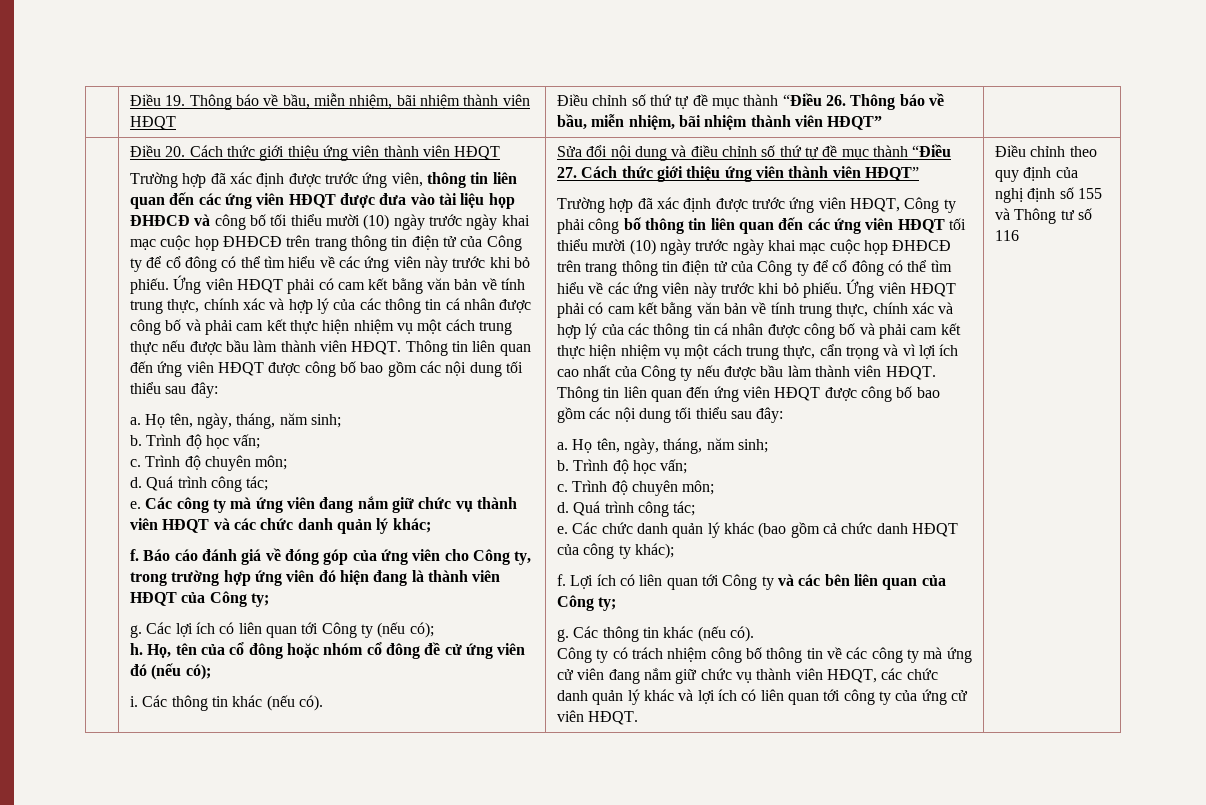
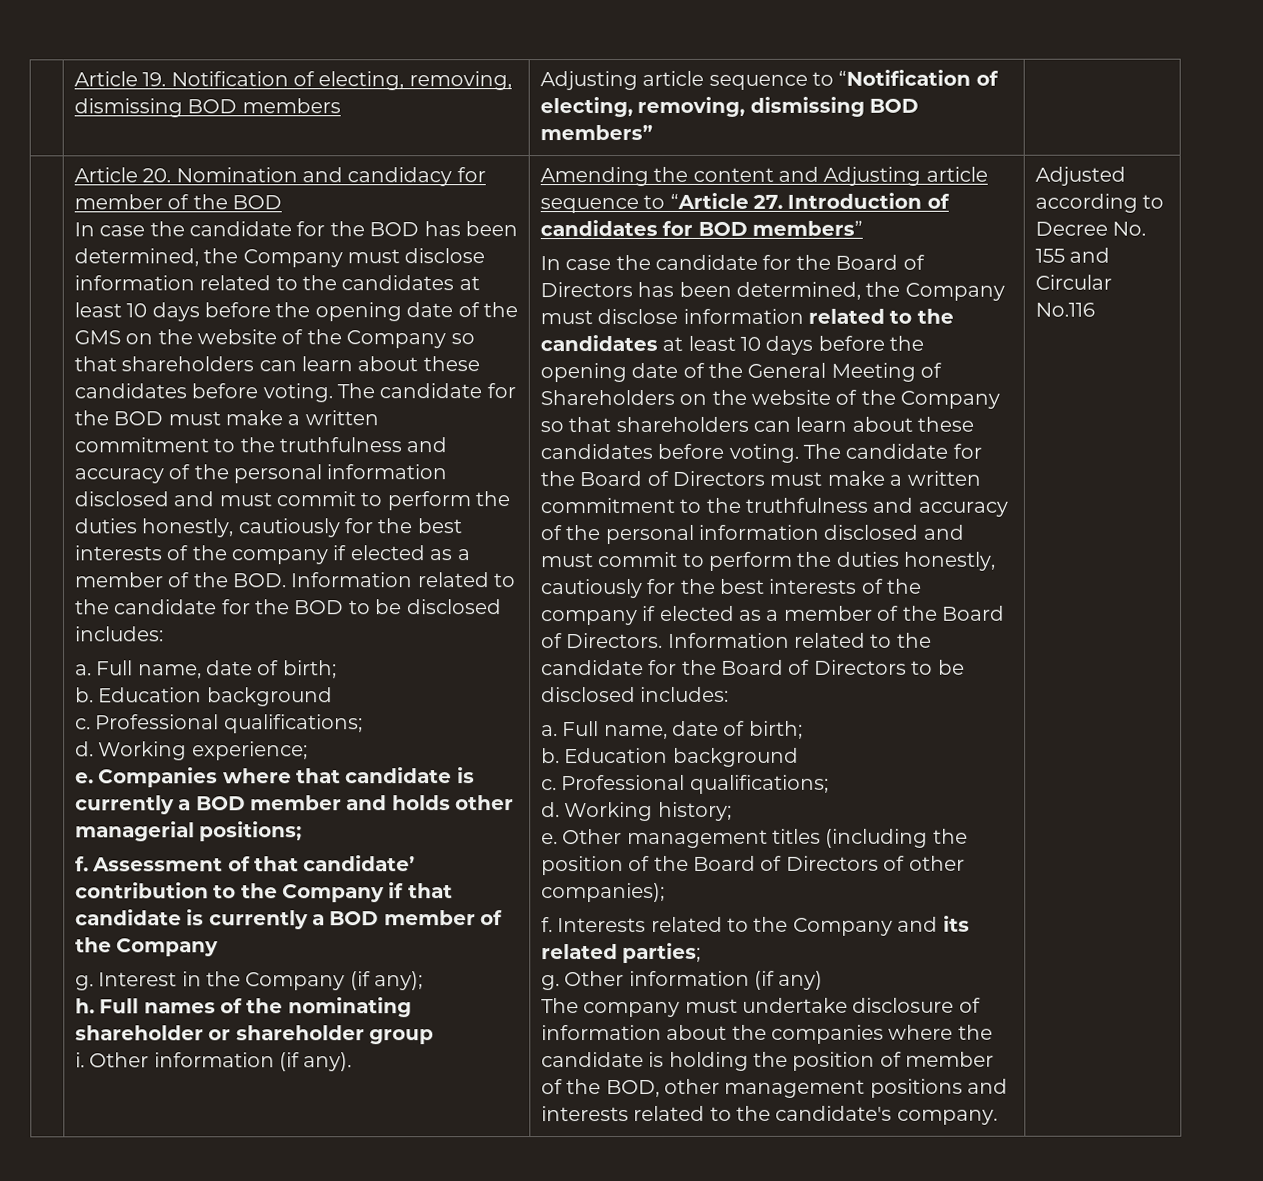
- | Điều 19. Thông báo về bầu, miễn nhiệm, bãi nhiệm thành viên HĐQT | Điều chỉnh số thứ tự đề mục thành “Điều 26. Thông báo về bầu, miễn nhiệm, bãi nhiệm thành viên HĐQT” |
- | Điều 20. Cách thức giới thiệu ứng viên thành viên HĐQT
- Trường hợp đã xác định được trước ứng viên, thông tin liên quan đến các ứng viên HĐQT được đưa vào tài liệu họp ĐHĐCĐ và công bố tối thiểu mười (10) ngày trước ngày khai mạc cuộc họp ĐHĐCĐ trên trang thông tin điện tử của Công ty để cổ đông có thể tìm hiểu về các ứng viên này trước khi bỏ phiếu. Ứng viên HĐQT phải có cam kết bằng văn bản về tính trung thực, chính xác và hợp lý của các thông tin cá nhân được công bố và phải cam kết thực hiện nhiệm vụ một cách trung thực nếu được bầu làm thành viên HĐQT. Thông tin liên quan đến ứng viên HĐQT được công bố bao gồm các nội dung tối thiểu sau đây:
- a. Họ tên, ngày, tháng, năm sinh;
- b. Trình độ học vấn;
- c. Trình độ chuyên môn;
- d. Quá trình công tác;
- e. Các công ty mà ứng viên đang nắm giữ chức vụ thành viên HĐQT và các chức danh quản lý khác;
- f. Báo cáo đánh giá về đóng góp của ứng viên cho Công ty, trong trường hợp ứng viên đó hiện đang là thành viên HĐQT của Công ty;
- g. Các lợi ích có liên quan tới Công ty (nếu có);
- h. Họ, tên của cổ đông hoặc nhóm cổ đông đề cử ứng viên đó (nếu có);
- i. Các thông tin khác (nếu có). | Sửa đổi nội dung và điều chỉnh số thứ tự đề mục thành “Điều 27. Cách thức giới thiệu ứng viên thành viên HĐQT”
- Trường hợp đã xác định được trước ứng viên HĐQT, Công ty phải công bố thông tin liên quan đến các ứng viên HĐQT tối thiểu mười (10) ngày trước ngày khai mạc cuộc họp ĐHĐCĐ trên trang thông tin điện tử của Công ty để cổ đông có thể tìm hiểu về các ứng viên này trước khi bỏ phiếu. Ứng viên HĐQT phải có cam kết bằng văn bản về tính trung thực, chính xác và hợp lý của các thông tin cá nhân được công bố và phải cam kết thực hiện nhiệm vụ một cách trung thực, cẩn trọng và vì lợi ích cao nhất của Công ty nếu được bầu làm thành viên HĐQT. Thông tin liên quan đến ứng viên HĐQT được công bố bao gồm các nội dung tối thiểu sau đây:
- a. Họ tên, ngày, tháng, năm sinh;
- b. Trình độ học vấn;
- c. Trình độ chuyên môn;
- d. Quá trình công tác;
- e. Các chức danh quản lý khác (bao gồm cả chức danh HĐQT của công ty khác);
- f. Lợi ích có liên quan tới Công ty và các bên liên quan của Công ty;
- g. Các thông tin khác (nếu có).
- Công ty có trách nhiệm công bố thông tin về các công ty mà ứng cử viên đang nắm giữ chức vụ thành viên HĐQT, các chức danh quản lý khác và lợi ích có liên quan tới công ty của ứng cử viên HĐQT. | Điều chỉnh theo quy định của nghị định số 155 và Thông tư số 116
+ | Article 19. Notification of electing, removing, dismissing BOD members | Adjusting article sequence to “Notification of electing, removing, dismissing BOD members” |
+ | Article 20. Nomination and candidacy for member of the BOD
+ In case the candidate for the BOD has been determined, the Company must disclose information related to the candidates at least 10 days before the opening date of the GMS on the website of the Company so that shareholders can learn about these candidates before voting. The candidate for the BOD must make a written commitment to the truthfulness and accuracy of the personal information disclosed and must commit to perform the duties honestly, cautiously for the best interests of the company if elected as a member of the BOD. Information related to the candidate for the BOD to be disclosed includes:
+ a. Full name, date of birth;
+ b. Education background
+ c. Professional qualifications;
+ d. Working experience;
+ e. Companies where that candidate is currently a BOD member and holds other managerial positions;
+ f. Assessment of that candidate’ contribution to the Company if that candidate is currently a BOD member of the Company
+ g. Interest in the Company (if any);
+ h. Full names of the nominating shareholder or shareholder group
+ i. Other information (if any). | Amending the content and Adjusting article sequence to “Article 27. Introduction of candidates for BOD members”
+ In case the candidate for the Board of Directors has been determined, the Company must disclose information related to the candidates at least 10 days before the opening date of the General Meeting of Shareholders on the website of the Company so that shareholders can learn about these candidates before voting. The candidate for the Board of Directors must make a written commitment to the truthfulness and accuracy of the personal information disclosed and must commit to perform the duties honestly, cautiously for the best interests of the company if elected as a member of the Board of Directors. Information related to the candidate for the Board of Directors to be disclosed includes:
+ a. Full name, date of birth;
+ b. Education background
+ c. Professional qualifications;
+ d. Working history;
+ e. Other management titles (including the position of the Board of Directors of other companies);
+ f. Interests related to the Company and its related parties;
+ g. Other information (if any)
+ The company must undertake disclosure of information about the companies where the candidate is holding the position of member of the BOD, other management positions and interests related to the candidate's company. | Adjusted according to Decree No. 155 and Circular No.116

